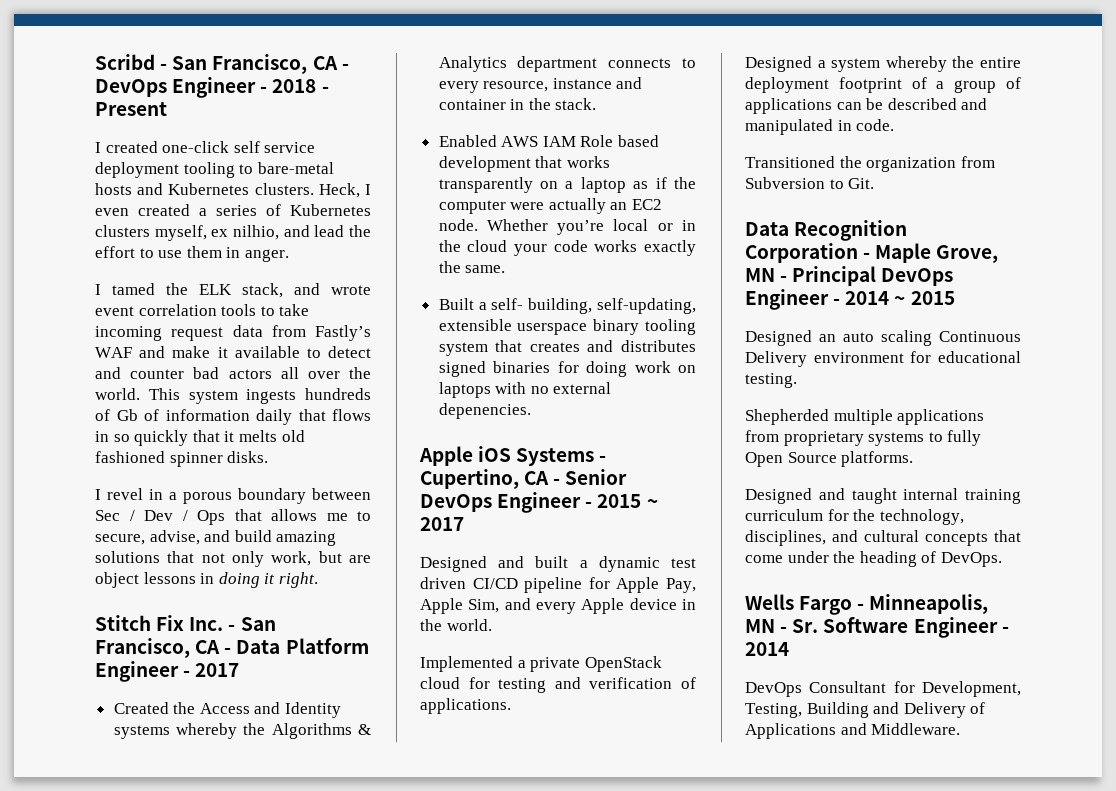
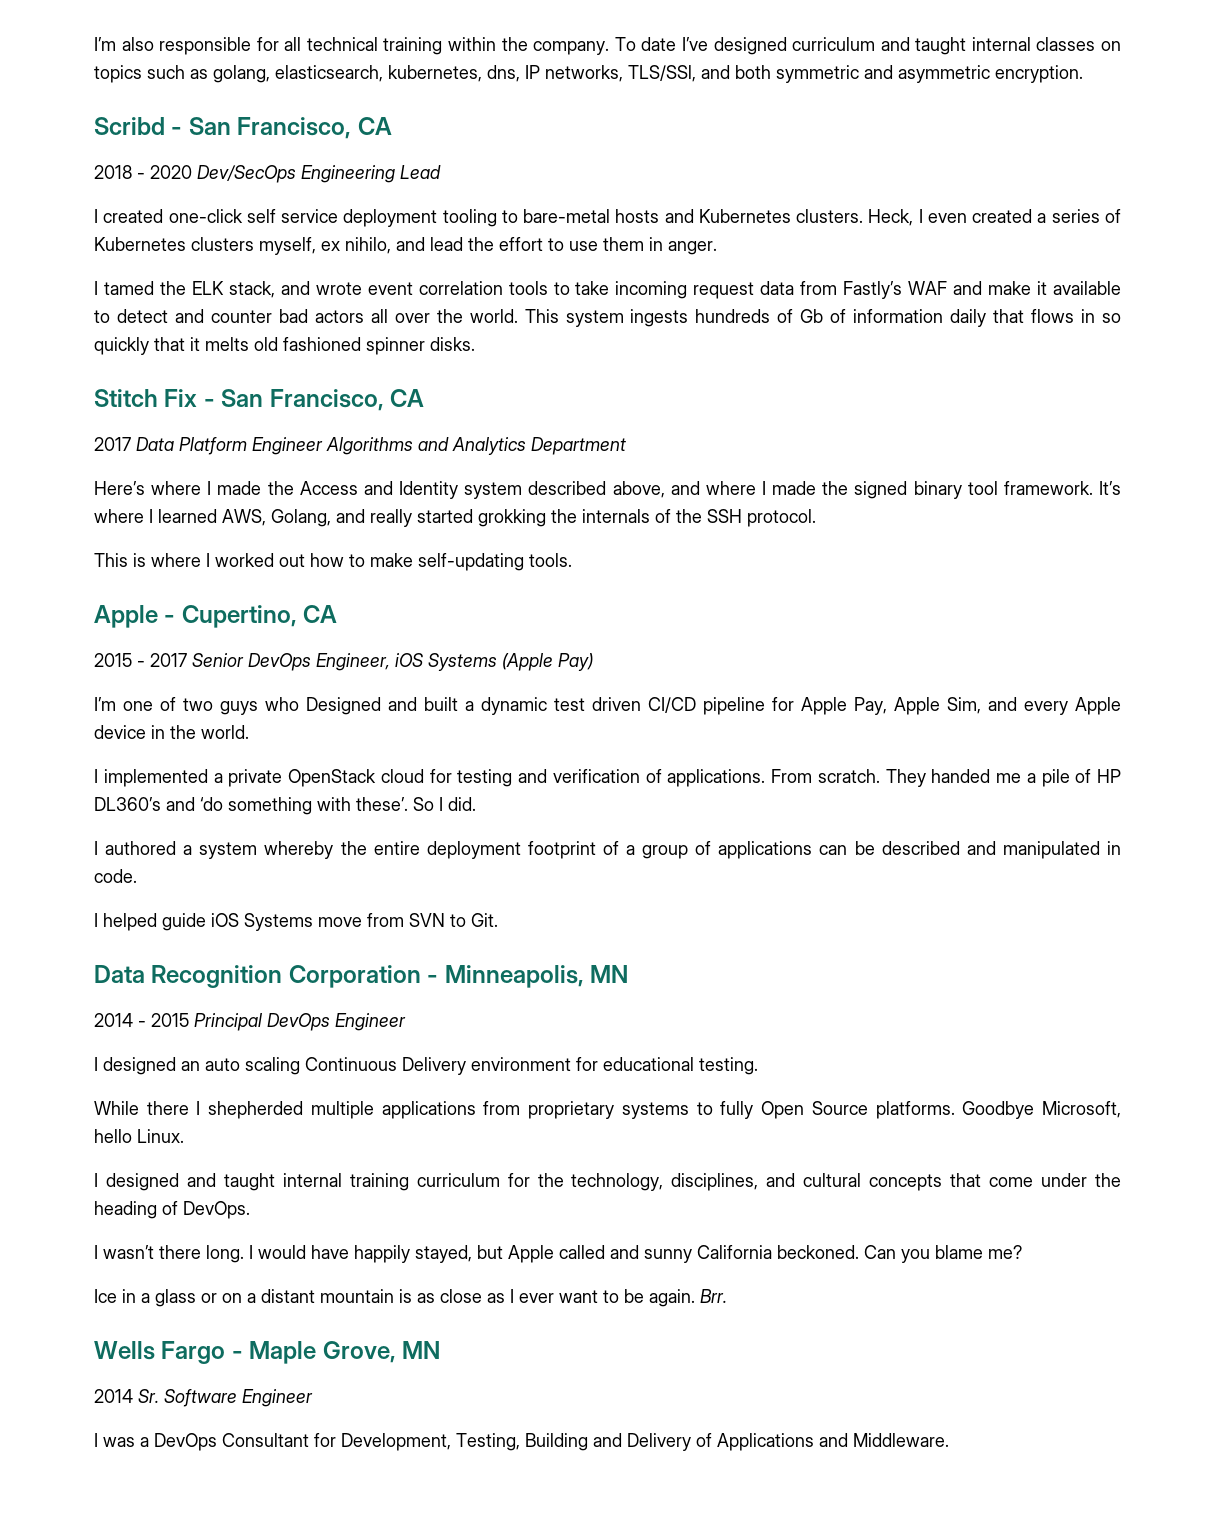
+ I’m also responsible for all technical training within the company. To date I’ve designed curriculum and taught internal classes on topics such as golang, elasticsearch, kubernetes, dns, IP networks, TLS/SSl, and both symmetric and asymmetric encryption.
- Scribd - San Francisco, CA - DevOps Engineer - 2018 - Present
+ Scribd - San Francisco, CA
+ 2018 - 2020 Dev/SecOps Engineering Lead
- Heck, I even created a series of Kubernetes clusters myself, ex nilhio, and lead the effort to use them in anger.
+ Heck, I even created a series of Kubernetes clusters myself, ex nihilo, and lead the effort to use them in anger.
- I revel in a porous boundary between Sec / Dev / Ops that allows me to secure, advise, and build amazing solutions that not only work, but are object lessons in doing it right.
- Stitch Fix Inc. - San Francisco, CA - Data Platform Engineer - 2017
- Created the Access and Identity systems whereby the Algorithms & Analytics department connects to every resource, instance and container in the stack.
- Enabled AWS IAM Role based development that works transparently on a laptop as if the computer were actually an EC2 node. Whether you’re local or in the cloud your code works exactly the same.
- Built a self- building, self-updating, extensible userspace binary tooling system that creates and distributes signed binaries for doing work on laptops with no external depenencies.
- Apple iOS Systems - Cupertino, CA - Senior DevOps Engineer - 2015 ~ 2017
- Designed and built a dynamic test driven CI/CD pipeline for Apple Pay, Apple Sim, and every Apple device in the world.
+ Stitch Fix - San Francisco, CA
+ 2017 Data Platform Engineer Algorithms and Analytics Department
+ Here’s where I made the Access and Identity system described above, and where I made the signed binary tool framework. It’s where I learned AWS, Golang, and really started grokking the internals of the SSH protocol.
+ This is where I worked out how to make self-updating tools.
+ Apple - Cupertino, CA
+ 2015 - 2017 Senior DevOps Engineer, iOS Systems (Apple Pay)
+ I’m one of two guys who Designed and built a dynamic test driven CI/CD pipeline for Apple Pay, Apple Sim, and every Apple device in the world.
- Implemented a private OpenStack cloud for testing and verification of applications.
- Designed a system whereby the entire deployment footprint of a group of applications can be described and manipulated in code.
+ I implemented a private OpenStack cloud for testing and verification of applications. From scratch. They handed me a pile of HP DL360’s and ‘do something with these’. So I did.
+ I authored a system whereby the entire deployment footprint of a group of applications can be described and manipulated in code.
- Transitioned the organization from Subversion to Git.
+ I helped guide iOS Systems move from SVN to Git.
- Data Recognition Corporation - Maple Grove, MN - Principal DevOps Engineer - 2014 ~ 2015
- Designed an auto scaling Continuous Delivery environment for educational testing.
+ Data Recognition Corporation - Minneapolis, MN
+ 2014 - 2015 Principal DevOps Engineer
+ I designed an auto scaling Continuous Delivery environment for educational testing.
- Shepherded multiple applications from proprietary systems to fully Open Source platforms.
- Designed and taught internal training curriculum for the technology, disciplines, and cultural concepts that come under the heading of DevOps.
+ While there I shepherded multiple applications from proprietary systems to fully Open Source platforms. Goodbye Microsoft, hello Linux.
+ I designed and taught internal training curriculum for the technology, disciplines, and cultural concepts that come under the heading of DevOps.
+ I wasn’t there long. I would have happily stayed, but Apple called and sunny California beckoned. Can you blame me?
+ Ice in a glass or on a distant mountain is as close as I ever want to be again. Brr.
- Wells Fargo - Minneapolis, MN - Sr. Software Engineer - 2014
- DevOps Consultant for Development, Testing, Building and Delivery of Applications and Middleware.
+ Wells Fargo - Maple Grove, MN
+ 2014 Sr. Software Engineer
+ I was a DevOps Consultant for Development, Testing, Building and Delivery of Applications and Middleware.

